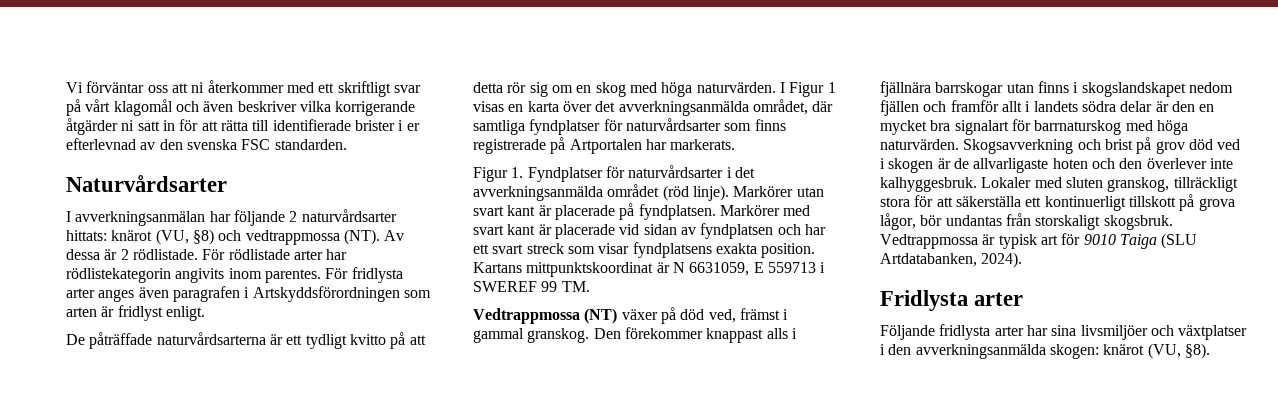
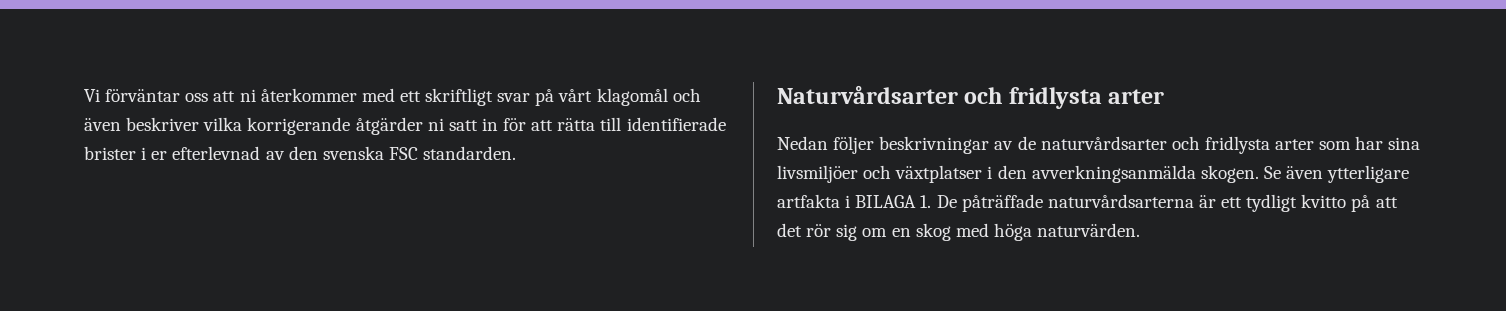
- Naturvårdsarter
- I avverkningsanmälan har följande 2 naturvårdsarter hittats: knärot (VU, §8) och vedtrappmossa (NT). Av dessa är 2 rödlistade. För rödlistade arter har rödlistekategorin angivits inom parentes. För fridlysta arter anges även paragrafen i Artskyddsförordningen som arten är fridlyst enligt.
- De påträffade naturvårdsarterna är ett tydligt kvitto på att detta rör sig om en skog med höga naturvärden. I Figur 1 visas en karta över det avverkningsanmälda området, där samtliga fyndplatser för naturvårdsarter som finns registrerade på Artportalen har markerats.
- Figur 1. Fyndplatser för naturvårdsarter i det avverkningsanmälda området (röd linje). Markörer utan svart kant är placerade på fyndplatsen. Markörer med svart kant är placerade vid sidan av fyndplatsen och har ett svart streck som visar fyndplatsens exakta position. Kartans mittpunktskoordinat är N 6631059, E 559713 i SWEREF 99 TM.
- Vedtrappmossa (NT) växer på död ved, främst i gammal granskog. Den förekommer knappast alls i fjällnära barrskogar utan finns i skogslandskapet nedom fjällen och framför allt i landets södra delar är den en mycket bra signalart för barrnaturskog med höga naturvärden. Skogsavverkning och brist på grov död ved i skogen är de allvarligaste hoten och den överlever inte kalhyggesbruk. Lokaler med sluten granskog, tillräckligt stora för att säkerställa ett kontinuerligt tillskott på grova lågor, bör undantas från storskaligt skogsbruk. Vedtrappmossa är typisk art för 9010 Taiga (SLU Artdatabanken, 2024).
- Fridlysta arter
- Följande fridlysta arter har sina livsmiljöer och växtplatser i den avverkningsanmälda skogen: knärot (VU, §8).
+ Naturvårdsarter och fridlysta arter
+ Nedan följer beskrivningar av de naturvårdsarter och fridlysta arter som har sina livsmiljöer och växtplatser i den avverkningsanmälda skogen. Se även ytterligare artfakta i BILAGA 1. De påträffade naturvårdsarterna är ett tydligt kvitto på att det rör sig om en skog med höga naturvärden.

